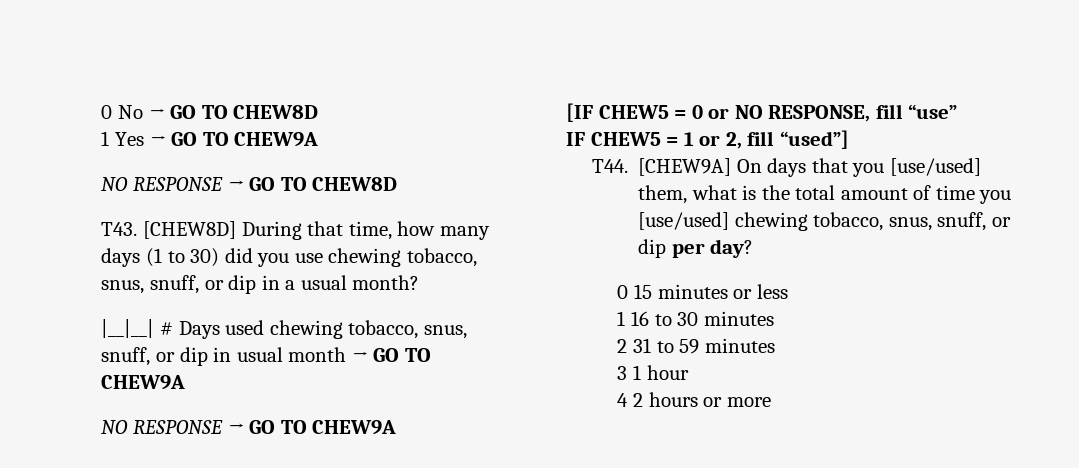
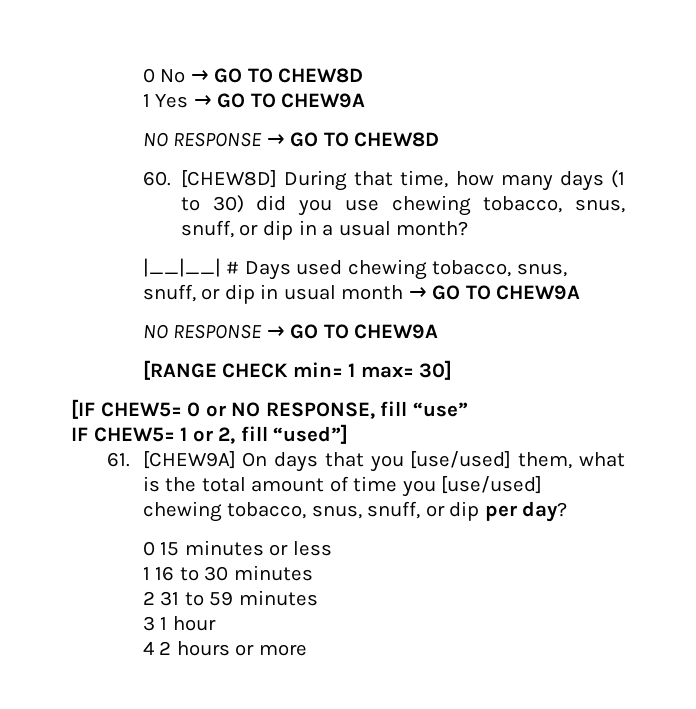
- T43. [CHEW8D] During that time, how many days (1 to 30) did you use chewing tobacco, snus, snuff, or dip in a usual month?
+ 60. [CHEW8D] During that time, how many days (1 to 30) did you use chewing tobacco, snus, snuff, or dip in a usual month?
+ [RANGE CHECK min= 1 max= 30]
- [IF CHEW5 = 0 or NO RESPONSE, fill “use”
+ [IF CHEW5= 0 or NO RESPONSE, fill “use”
- IF CHEW5 = 1 or 2, fill “used”]
+ IF CHEW5= 1 or 2, fill “used”]
- T44. [CHEW9A] On days that you [use/used] them, what is the total amount of time you [use/used] chewing tobacco, snus, snuff, or dip per day?
+ 61. [CHEW9A] On days that you [use/used] them, what is the total amount of time you [use/used] chewing tobacco, snus, snuff, or dip per day?

